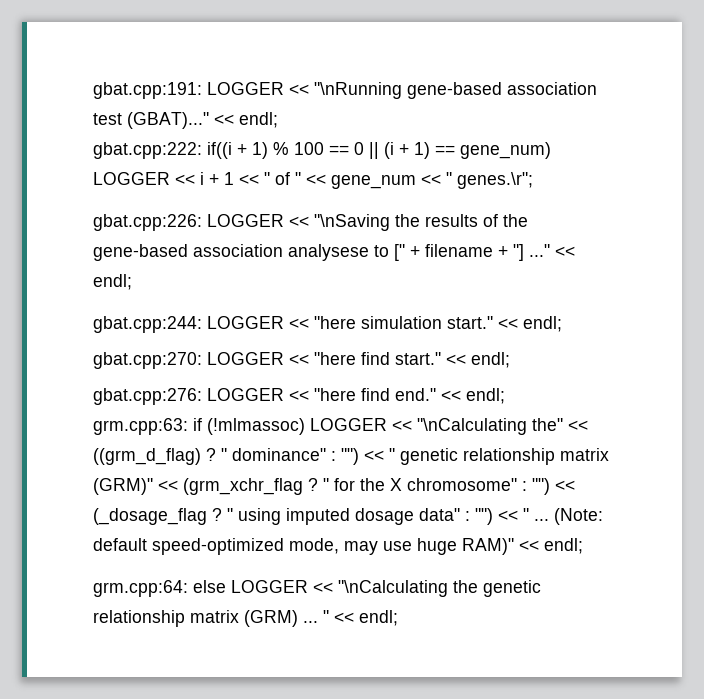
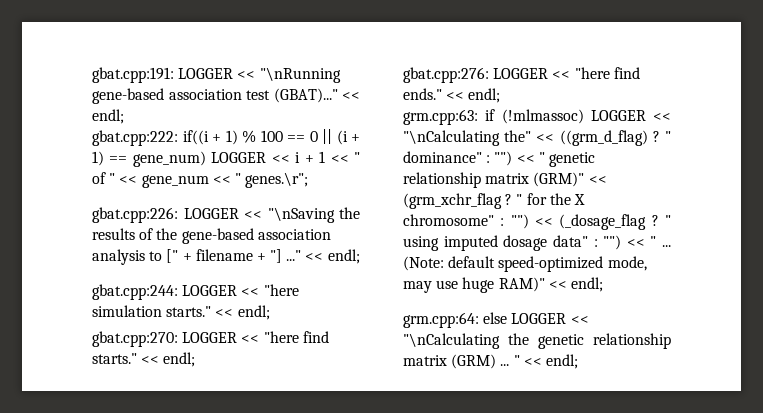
- gbat.cpp:226: LOGGER << "\nSaving the results of the gene-based association analysese to [" + filename + "] ..."
+ gbat.cpp:226: LOGGER << "\nSaving the results of the gene-based association analysis to [" + filename + "] ..."
- gbat.cpp:244: LOGGER << "here simulation start."
+ gbat.cpp:244: LOGGER << "here simulation starts."
- gbat.cpp:270: LOGGER << "here find start."
+ gbat.cpp:270: LOGGER << "here find starts."
- gbat.cpp:276: LOGGER << "here find end."
+ gbat.cpp:276: LOGGER << "here find ends."

